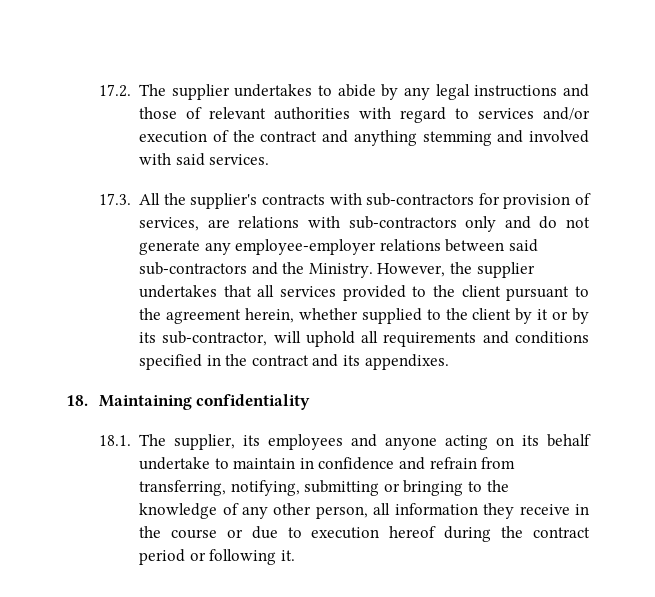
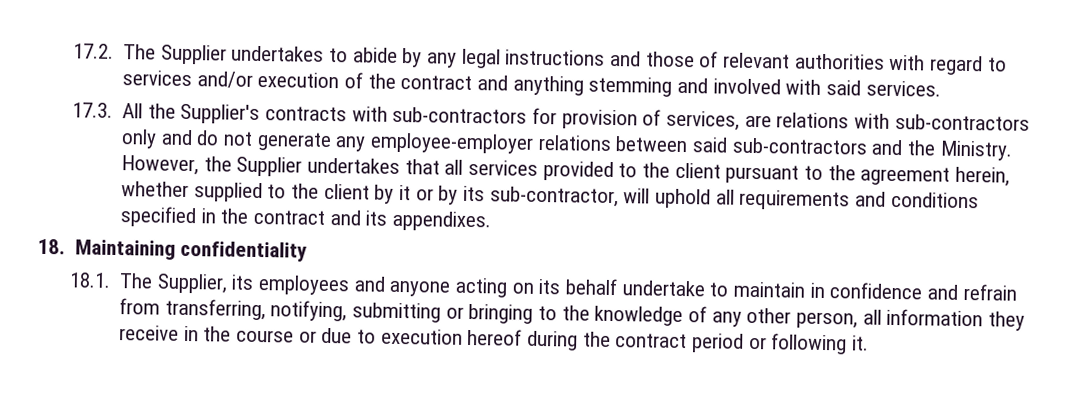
- 17.2. The supplier undertakes to abide by any legal instructions and those of relevant authorities with regard to services and/or execution of the contract and anything stemming and involved with said services.
+ 17.2. The Supplier undertakes to abide by any legal instructions and those of relevant authorities with regard to services and/or execution of the contract and anything stemming and involved with said services.
- 17.3. All the supplier's contracts with sub-contractors for provision of services, are relations with sub-contractors only and do not generate any employee-employer relations between said sub-contractors and the Ministry.
+ 17.3. All the Supplier's contracts with sub-contractors for provision of services, are relations with sub-contractors only and do not generate any employee-employer relations between said sub-contractors and the Ministry.
- However, the supplier undertakes that all services provided to the client pursuant to the agreement herein, whether supplied to the client by it or by its sub-contractor, will uphold all requirements and conditions specified in the contract and its appendixes.
+ However, the Supplier undertakes that all services provided to the client pursuant to the agreement herein, whether supplied to the client by it or by its sub-contractor, will uphold all requirements and conditions specified in the contract and its appendixes.
- 18.1. The supplier, its employees and anyone acting on its behalf undertake to maintain in confidence and refrain from transferring, notifying, submitting or bringing to the knowledge of any other person, all information they receive in the course or due to execution hereof during the contract period or following it.
+ 18.1. The Supplier, its employees and anyone acting on its behalf undertake to maintain in confidence and refrain from transferring, notifying, submitting or bringing to the knowledge of any other person, all information they receive in the course or due to execution hereof during the contract period or following it.

